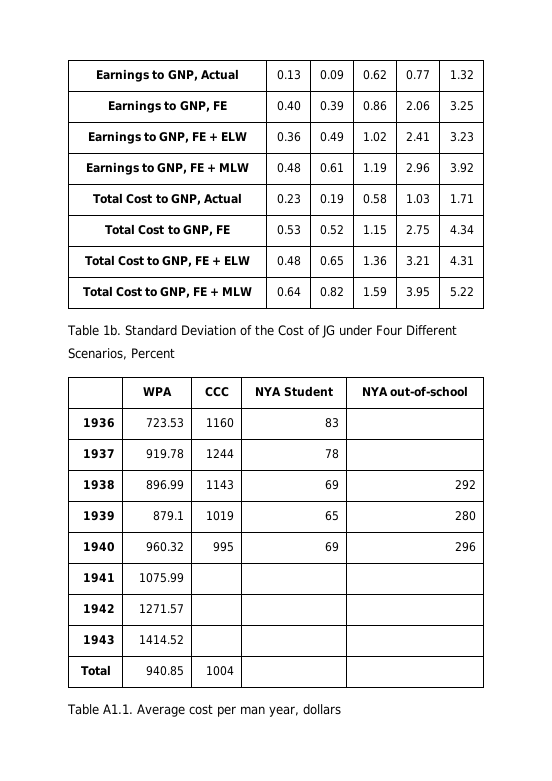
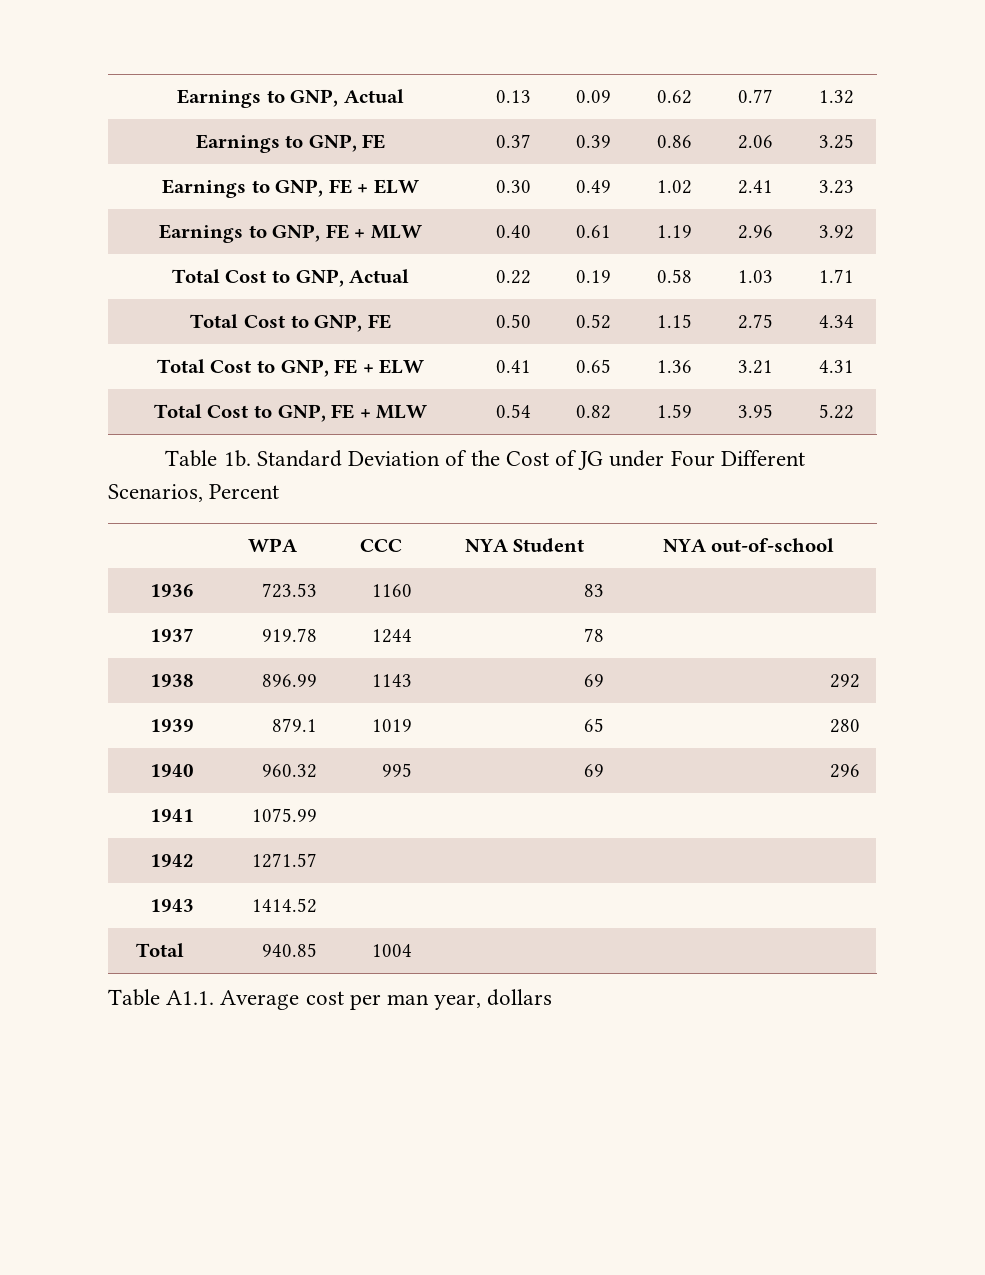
- Earnings to GNP, FE | 0.40 | 0.39 | 0.86 | 2.06 | 3.25
+ Earnings to GNP, FE | 0.37 | 0.39 | 0.86 | 2.06 | 3.25
- Earnings to GNP, FE + ELW | 0.36 | 0.49 | 1.02 | 2.41 | 3.23
+ Earnings to GNP, FE + ELW | 0.30 | 0.49 | 1.02 | 2.41 | 3.23
- Earnings to GNP, FE + MLW | 0.48 | 0.61 | 1.19 | 2.96 | 3.92
+ Earnings to GNP, FE + MLW | 0.40 | 0.61 | 1.19 | 2.96 | 3.92
- Total Cost to GNP, Actual | 0.23 | 0.19 | 0.58 | 1.03 | 1.71
+ Total Cost to GNP, Actual | 0.22 | 0.19 | 0.58 | 1.03 | 1.71
- Total Cost to GNP, FE | 0.53 | 0.52 | 1.15 | 2.75 | 4.34
+ Total Cost to GNP, FE | 0.50 | 0.52 | 1.15 | 2.75 | 4.34
- Total Cost to GNP, FE + ELW | 0.48 | 0.65 | 1.36 | 3.21 | 4.31
+ Total Cost to GNP, FE + ELW | 0.41 | 0.65 | 1.36 | 3.21 | 4.31
- Total Cost to GNP, FE + MLW | 0.64 | 0.82 | 1.59 | 3.95 | 5.22
+ Total Cost to GNP, FE + MLW | 0.54 | 0.82 | 1.59 | 3.95 | 5.22

